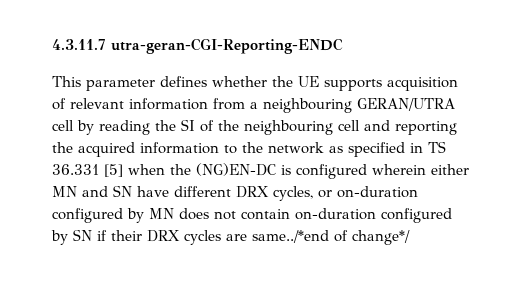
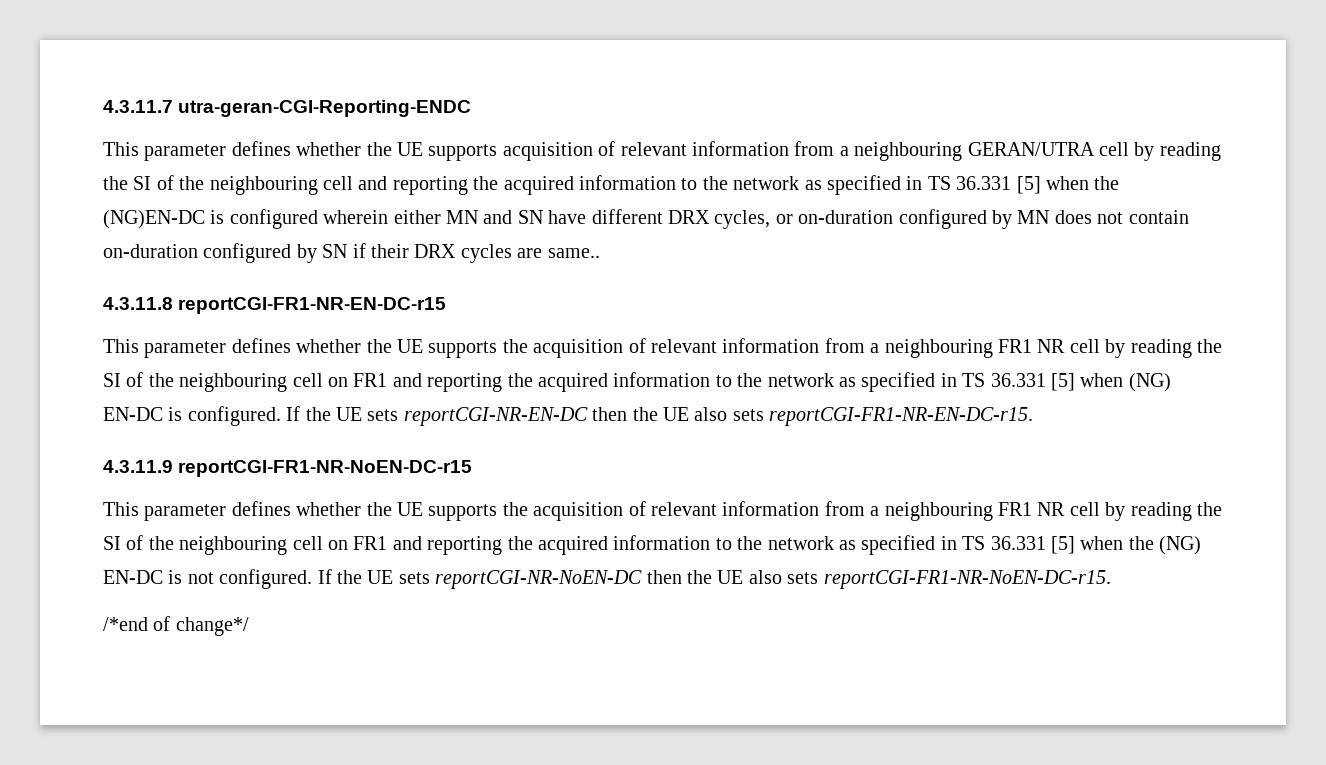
- This parameter defines whether the UE supports acquisition of relevant information from a neighbouring GERAN/UTRA cell by reading the SI of the neighbouring cell and reporting the acquired information to the network as specified in TS 36.331 [5] when the (NG)EN-DC is configured wherein either MN and SN have different DRX cycles, or on-duration configured by MN does not contain on-duration configured by SN if their DRX cycles are same../*end of change*/
+ This parameter defines whether the UE supports acquisition of relevant information from a neighbouring GERAN/UTRA cell by reading the SI of the neighbouring cell and reporting the acquired information to the network as specified in TS 36.331 [5] when the (NG)EN-DC is configured wherein either MN and SN have different DRX cycles, or on-duration configured by MN does not contain on-duration configured by SN if their DRX cycles are same..
+ 4.3.11.8 reportCGI-FR1-NR-EN-DC-r15
+ This parameter defines whether the UE supports the acquisition of relevant information from a neighbouring FR1 NR cell by reading the SI of the neighbouring cell on FR1 and reporting the acquired information to the network as specified in TS 36.331 [5] when (NG) EN-DC is configured. If the UE sets reportCGI-NR-EN-DC then the UE also sets reportCGI-FR1-NR-EN-DC-r15.
+ 4.3.11.9 reportCGI-FR1-NR-NoEN-DC-r15
+ This parameter defines whether the UE supports the acquisition of relevant information from a neighbouring FR1 NR cell by reading the SI of the neighbouring cell on FR1 and reporting the acquired information to the network as specified in TS 36.331 [5] when the (NG) EN-DC is not configured. If the UE sets reportCGI-NR-NoEN-DC then the UE also sets reportCGI-FR1-NR-NoEN-DC-r15.
+ /*end of change*/

